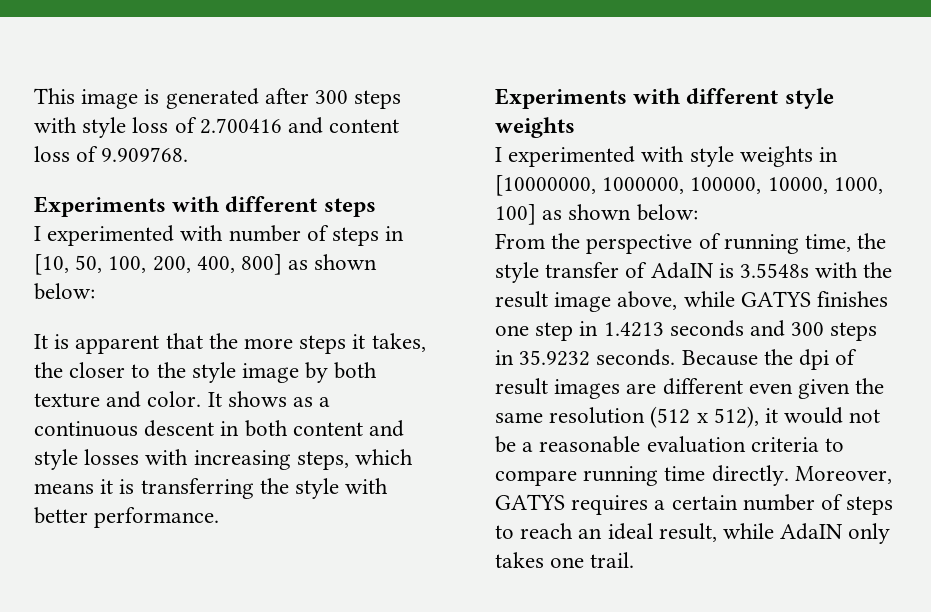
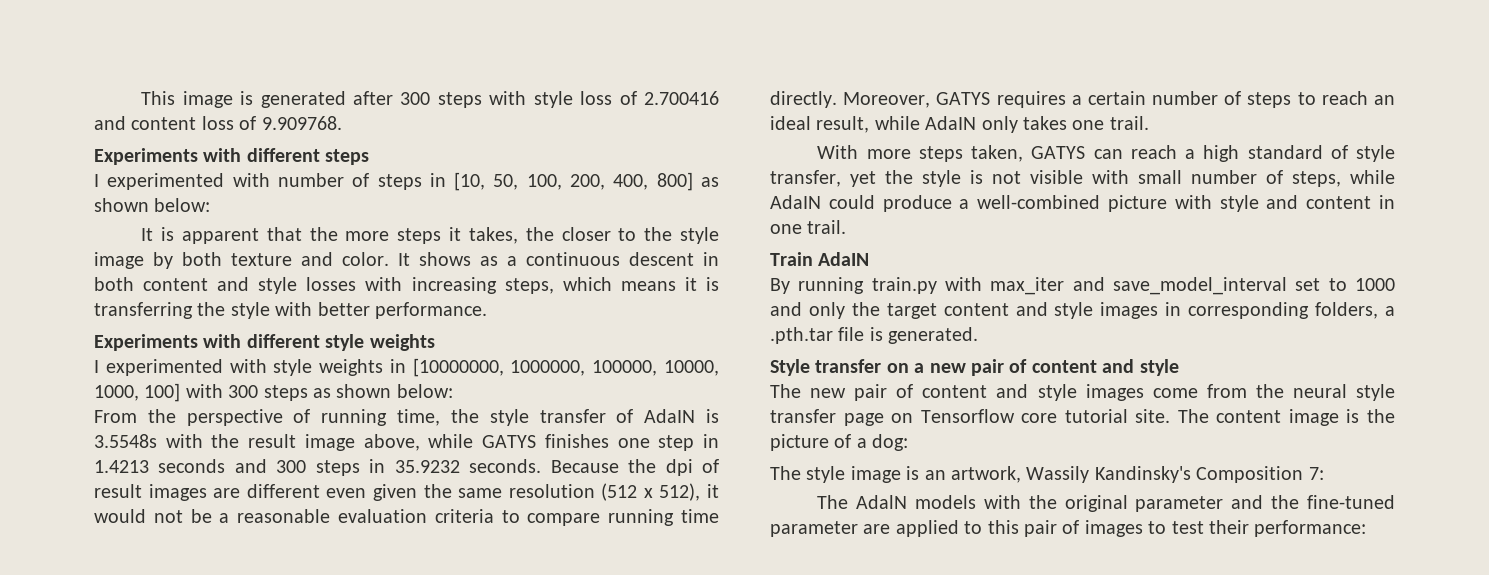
- I experimented with style weights in [10000000, 1000000, 100000, 10000, 1000, 100] as shown below:
+ I experimented with style weights in [10000000, 1000000, 100000, 10000, 1000, 100] with 300 steps as shown below:
+ With more steps taken, GATYS can reach a high standard of style transfer, yet the style is not visible with small number of steps, while AdaIN could produce a well-combined picture with style and content in one trail.
+ Train AdaIN
+ By running train.py with max_iter and save_model_interval set to 1000 and only the target content and style images in corresponding folders, a .pth.tar file is generated.
+ Style transfer on a new pair of content and style
+ The new pair of content and style images come from the neural style transfer page on Tensorflow core tutorial site. The content image is the picture of a dog:
+ The style image is an artwork, Wassily Kandinsky's Composition 7:
+ The AdalN models with the original parameter and the fine-tuned parameter are applied to this pair of images to test their performance:

